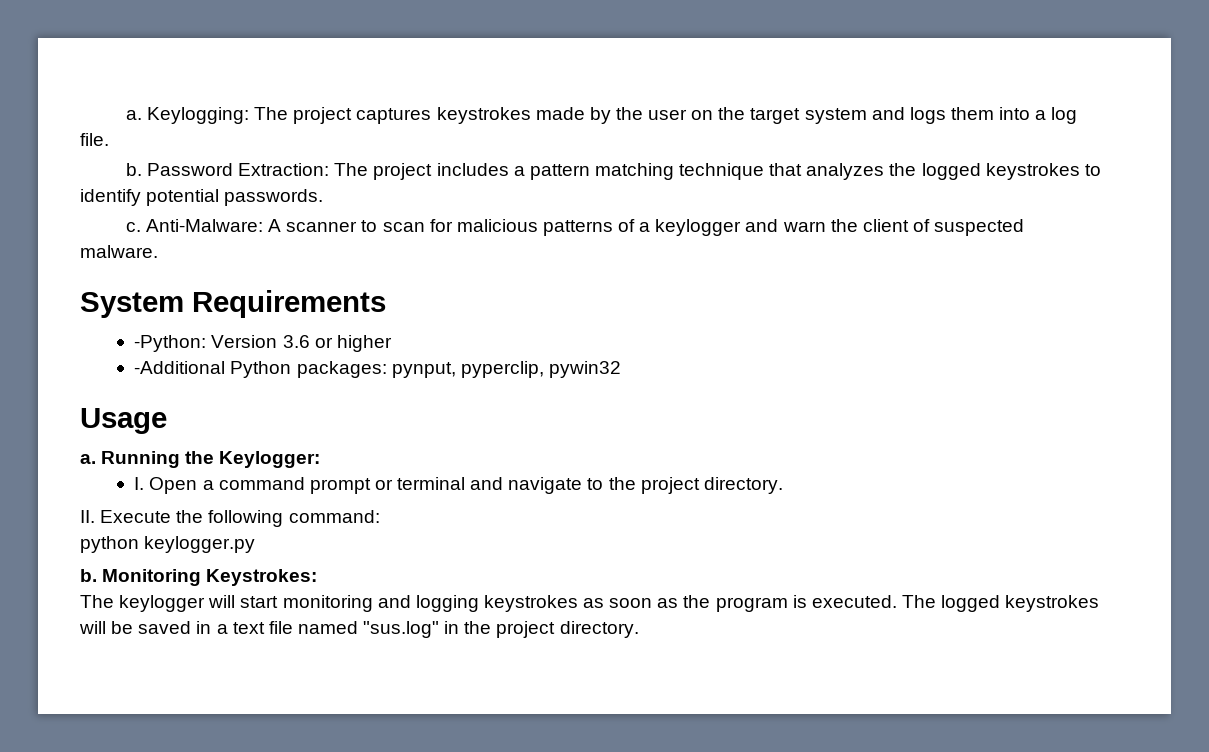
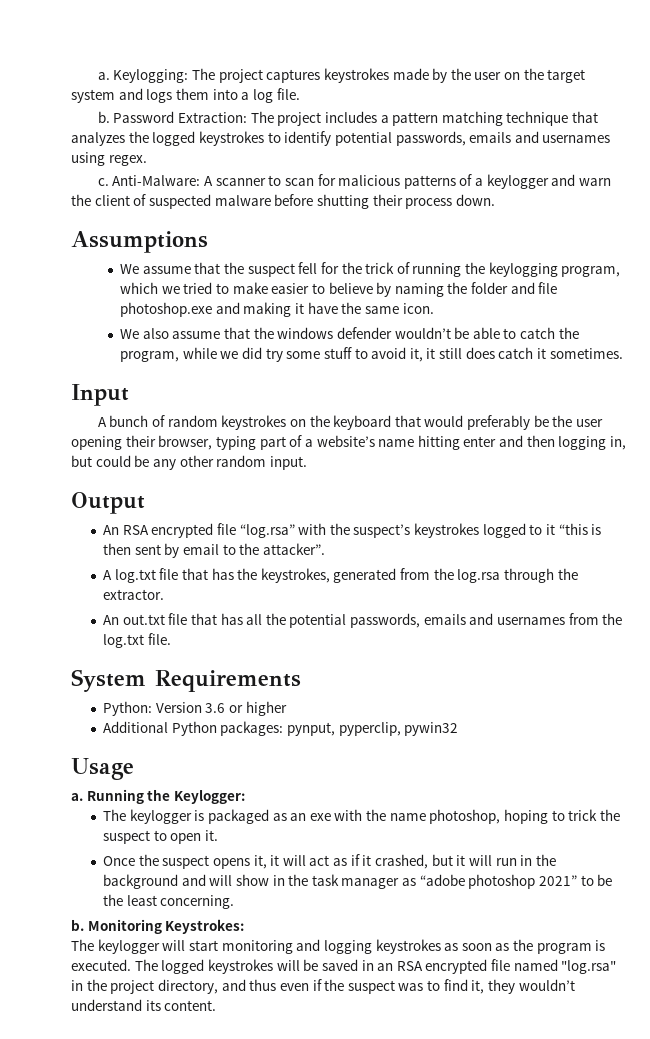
- Password Extraction: The project includes a pattern matching technique that analyzes the logged keystrokes to identify potential passwords.
+ Password Extraction: The project includes a pattern matching technique that analyzes the logged keystrokes to identify potential passwords, emails and usernames using regex.
- Anti-Malware: A scanner to scan for malicious patterns of a keylogger and warn the client of suspected malware.
+ Anti-Malware: A scanner to scan for malicious patterns of a keylogger and warn the client of suspected malware before shutting their process down.
+ Assumptions
+ We assume that the suspect fell for the trick of running the keylogging program, which we tried to make easier to believe by naming the folder and file photoshop.exe and making it have the same icon.
+ We also assume that the windows defender wouldn’t be able to catch the program, while we did try some stuff to avoid it, it still does catch it sometimes.
+ Input
+ A bunch of random keystrokes on the keyboard that would preferably be the user opening their browser, typing part of a website’s name hitting enter and then logging in, but could be any other random input.
+ Output
+ An RSA encrypted file “log.rsa” with the suspect’s keystrokes logged to it “this is then sent by email to the attacker”.
+ A log.txt file that has the keystrokes, generated from the log.rsa through the extractor.
+ An out.txt file that has all the potential passwords, emails and usernames from the log.txt file.
- -Python: Version 3.6 or higher
+ Python: Version 3.6 or higher
- -Additional Python packages: pynput, pyperclip, pywin32
+ Additional Python packages: pynput, pyperclip, pywin32
- I. Open a command prompt or terminal and navigate to the project directory.
- II. Execute the following command:
- python keylogger.py
+ The keylogger is packaged as an exe with the name photoshop, hoping to trick the suspect to open it.
+ Once the suspect opens it, it will act as if it crashed, but it will run in the background and will show in the task manager as “adobe photoshop 2021” to be the least concerning.
- The logged keystrokes will be saved in a text file named "sus.log" in the project directory.
+ The logged keystrokes will be saved in an RSA encrypted file named "log.rsa" in the project directory, and thus even if the suspect was to find it, they wouldn’t understand its content.

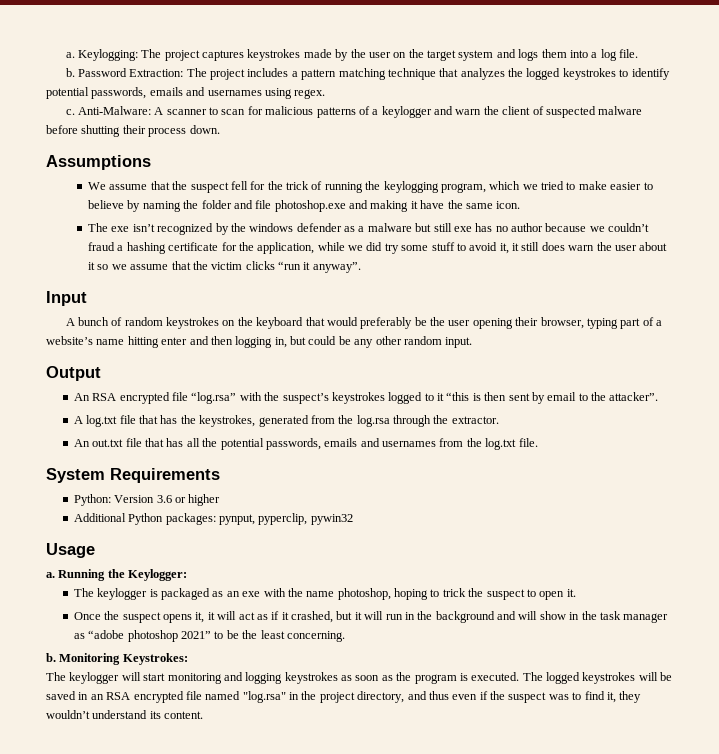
- We also assume that the windows defender wouldn’t be able to catch the program, while we did try some stuff to avoid it, it still does catch it sometimes.
+ The exe isn’t recognized by the windows defender as a malware but still exe has no author because we couldn’t fraud a hashing certificate for the application, while we did try some stuff to avoid it, it still does warn the user about it so we assume that the victim clicks “run it anyway”.

